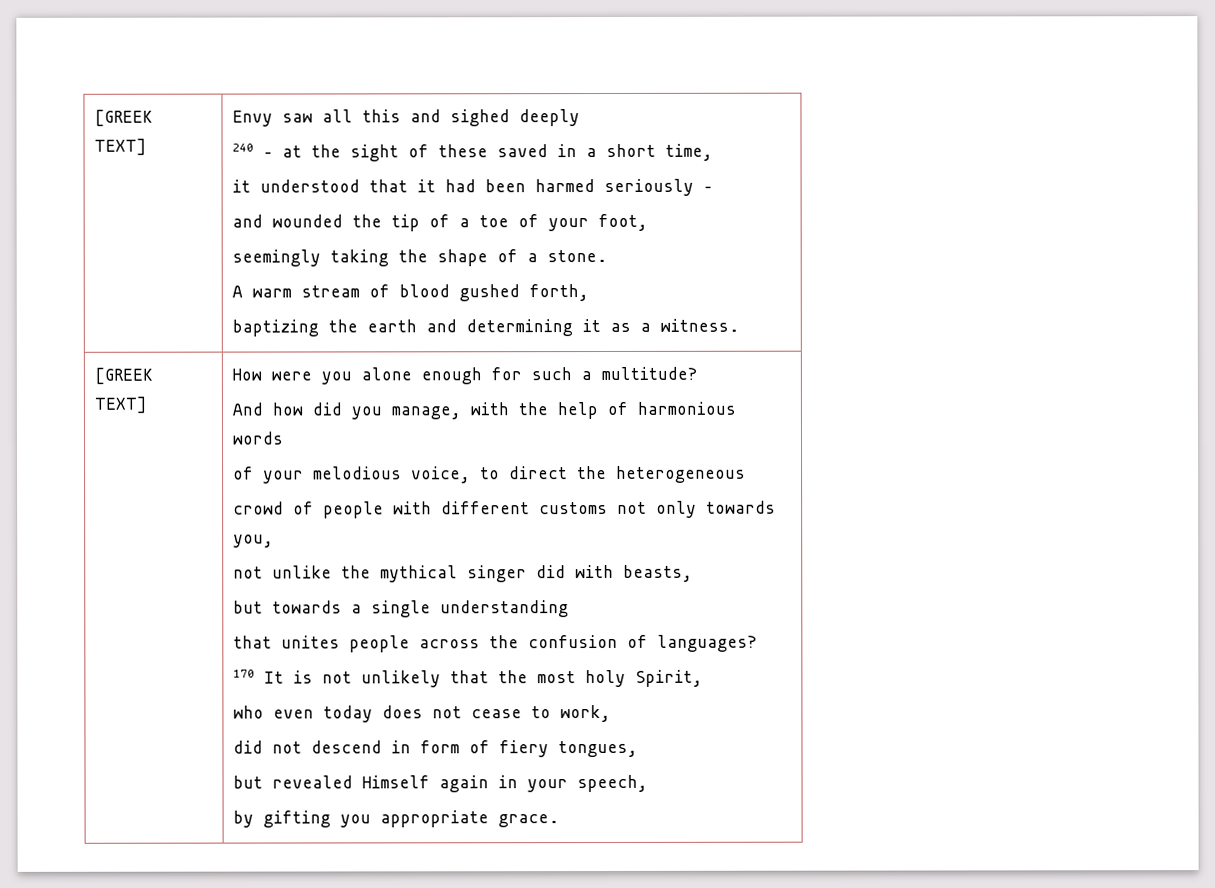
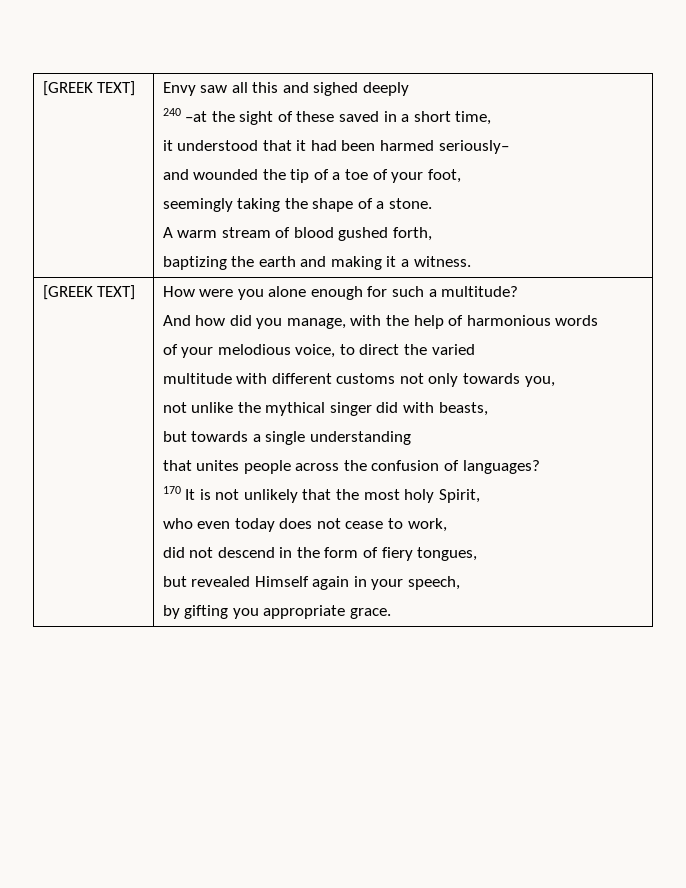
- 240 – at the sight of these saved in a short time,
+ 240 –at the sight of these saved in a short time,
- it understood that it had been harmed seriously –
+ it understood that it had been harmed seriously–
- baptizing the earth and determining it as a witness.
+ baptizing the earth and making it a witness.
- of your melodious voice, to direct the heterogeneous
- crowd of people with different customs not only towards you,
+ of your melodious voice, to direct the varied
+ multitude with different customs not only towards you,
- did not descend in form of fiery tongues,
+ did not descend in the form of fiery tongues,

